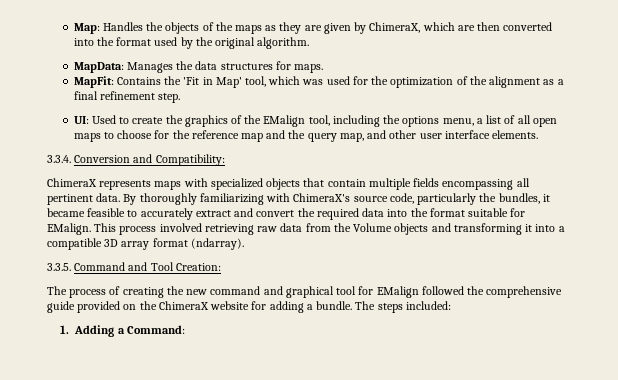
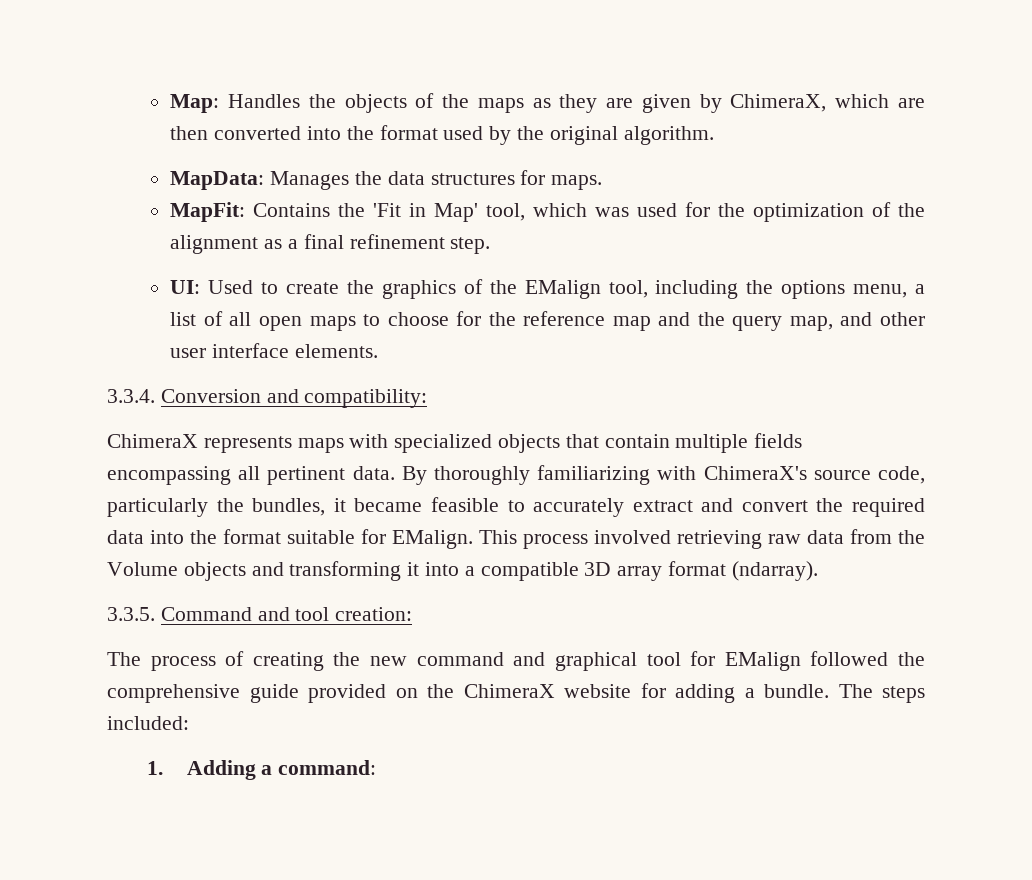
- 3.3.4. Conversion and Compatibility:
+ 3.3.4. Conversion and compatibility:
- 3.3.5. Command and Tool Creation:
+ 3.3.5. Command and tool creation:
- 1. Adding a Command:
+ 1. Adding a command:

